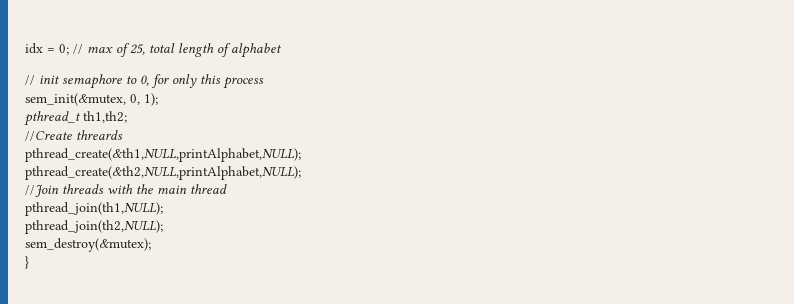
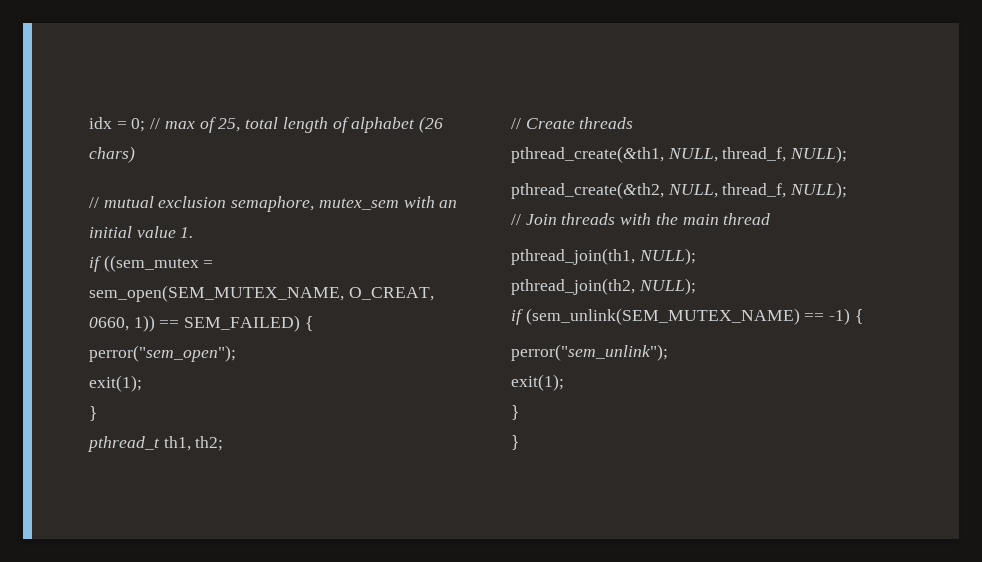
- idx = 0; // max of 25, total length of alphabet
- // init semaphore to 0, for only this process
- sem_init(&mutex, 0, 1);
- pthread_t th1,th2;
- //Create threards
- pthread_create(&th1,NULL,printAlphabet,NULL);
- pthread_create(&th2,NULL,printAlphabet,NULL);
- //Join threads with the main thread
+ idx = 0; // max of 25, total length of alphabet (26 chars)
+ // mutual exclusion semaphore, mutex_sem with an initial value 1.
+ if ((sem_mutex = sem_open(SEM_MUTEX_NAME, O_CREAT, 0660, 1)) == SEM_FAILED) {
+ perror("sem_open");
+ exit(1);
+ }
+ pthread_t th1, th2;
+ // Create threads
+ pthread_create(&th1, NULL, thread_f, NULL);
+ pthread_create(&th2, NULL, thread_f, NULL);
+ // Join threads with the main thread
- pthread_join(th1,NULL);
- pthread_join(th2,NULL);
- sem_destroy(&mutex);
+ pthread_join(th1, NULL);
+ pthread_join(th2, NULL);
+ if (sem_unlink(SEM_MUTEX_NAME) == -1) {
+ perror("sem_unlink");
+ exit(1);
+ }

